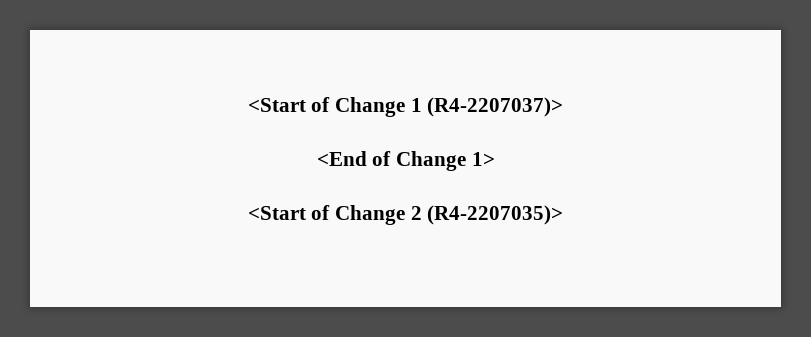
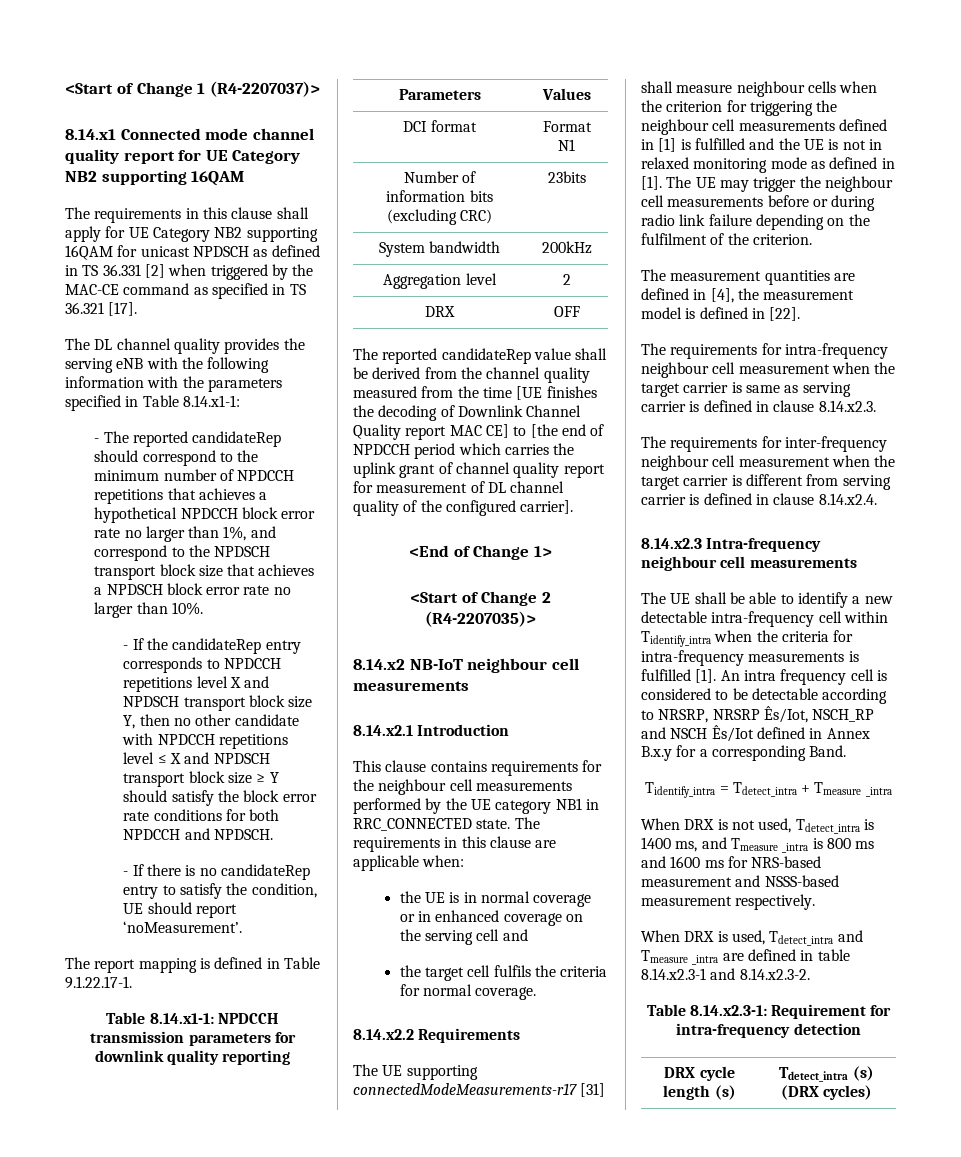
+ 8.14.x1 Connected mode channel quality report for UE Category NB2 supporting 16QAM
+ The requirements in this clause shall apply for UE Category NB2 supporting 16QAM for unicast NPDSCH as defined in TS 36.331 [2] when triggered by the MAC-CE command as specified in TS 36.321 [17].
+ The DL channel quality provides the serving eNB with the following information with the parameters specified in Table 8.14.x1-1:
+ - The reported candidateRep should correspond to the minimum number of NPDCCH repetitions that achieves a hypothetical NPDCCH block error rate no larger than 1%, and correspond to the NPDSCH transport block size that achieves a NPDSCH block error rate no larger than 10%.
+ - If the candidateRep entry corresponds to NPDCCH repetitions level X and NPDSCH transport block size Y, then no other candidate with NPDCCH repetitions level ≤ X and NPDSCH transport block size ≥ Y should satisfy the block error rate conditions for both NPDCCH and NPDSCH.
+ - If there is no candidateRep entry to satisfy the condition, UE should report ‘noMeasurement’.
+ The report mapping is defined in Table 9.1.22.17-1.
+ Table 8.14.x1-1: NPDCCH transmission parameters for downlink quality reporting
+ Parameters | Values
+ DCI format | Format N1
+ Number of information bits (excluding CRC) | 23bits
+ System bandwidth | 200kHz
+ Aggregation level | 2
+ DRX | OFF
+ The reported candidateRep value shall be derived from the channel quality measured from the time [UE finishes the decoding of Downlink Channel Quality report MAC CE] to [the end of NPDCCH period which carries the uplink grant of channel quality report for measurement of DL channel quality of the configured carrier].
+ 8.14.x2 NB-IoT neighbour cell measurements
+ 8.14.x2.1 Introduction
+ This clause contains requirements for the neighbour cell measurements performed by the UE category NB1 in RRC_CONNECTED state. The requirements in this clause are applicable when:
+ the UE is in normal coverage or in enhanced coverage on the serving cell and
+ the target cell fulfils the criteria for normal coverage.
+ 8.14.x2.2 Requirements
+ The UE supporting connectedModeMeasurements-r17 [31] shall measure neighbour cells when the criterion for triggering the neighbour cell measurements defined in [1] is fulfilled and the UE is not in relaxed monitoring mode as defined in [1]. The UE may trigger the neighbour cell measurements before or during radio link failure depending on the fulfilment of the criterion.
+ The measurement quantities are defined in [4], the measurement model is defined in [22].
+ The requirements for intra-frequency neighbour cell measurement when the target carrier is same as serving carrier is defined in clause 8.14.x2.3.
+ The requirements for inter-frequency neighbour cell measurement when the target carrier is different from serving carrier is defined in clause 8.14.x2.4.
+ 8.14.x2.3 Intra-frequency neighbour cell measurements
+ The UE shall be able to identify a new detectable intra-frequency cell within Tidentify_intra when the criteria for intra-frequency measurements is fulfilled [1]. An intra frequency cell is considered to be detectable according to NRSRP, NRSRP Ês/Iot, NSCH_RP and NSCH Ês/Iot defined in Annex B.x.y for a corresponding Band.
+ Tidentify_intra = Tdetect_intra + Tmeasure _intra
+ When DRX is not used, Tdetect_intra is 1400 ms, and Tmeasure _intra is 800 ms and 1600 ms for NRS-based measurement and NSSS-based measurement respectively.
+ When DRX is used, Tdetect_intra and Tmeasure _intra are defined in table 8.14.x2.3-1 and 8.14.x2.3-2.
+ Table 8.14.x2.3-1: Requirement for intra-frequency detection
+ DRX cycle length (s) | Tdetect_intra (s) (DRX cycles)

